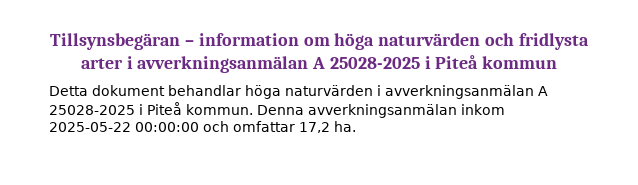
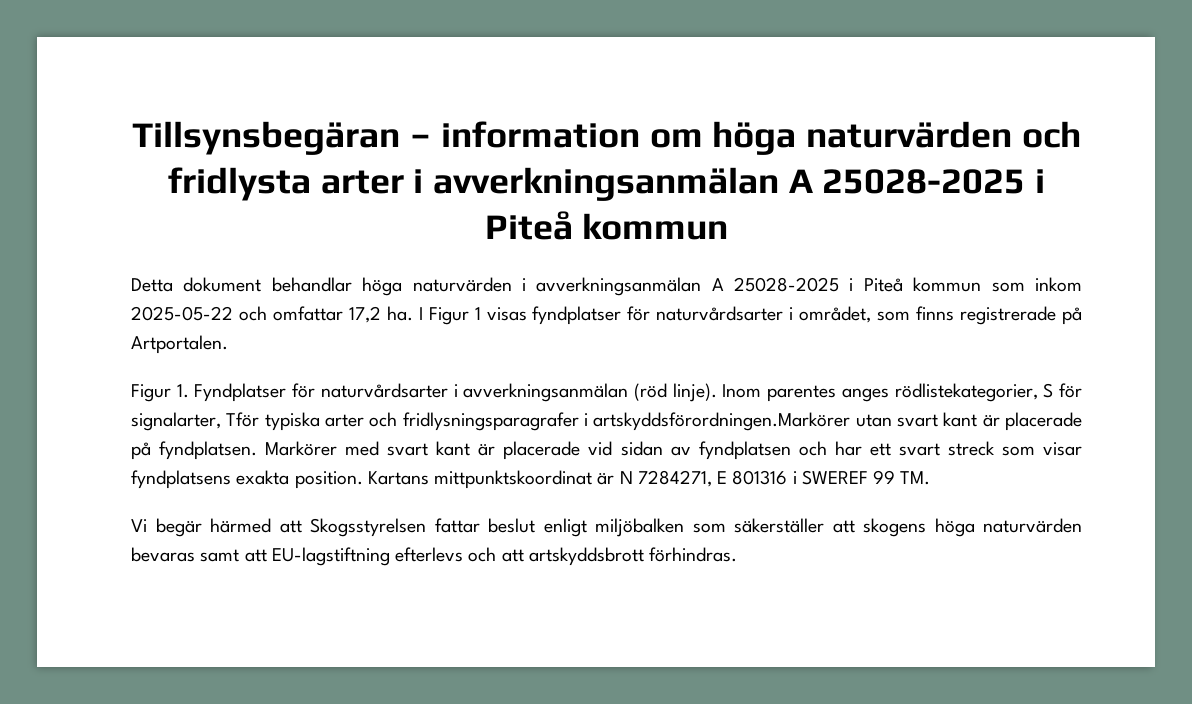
- Detta dokument behandlar höga naturvärden i avverkningsanmälan A 25028-2025 i Piteå kommun. Denna avverkningsanmälan inkom 2025-05-22 00:00:00 och omfattar 17,2 ha.
+ Detta dokument behandlar höga naturvärden i avverkningsanmälan A 25028-2025 i Piteå kommun som inkom 2025-05-22 och omfattar 17,2 ha.
+ I Figur 1 visas fyndplatser för naturvårdsarter i området, som finns registrerade på Artportalen.
+ Figur 1. Fyndplatser för naturvårdsarter i avverkningsanmälan (röd linje). Inom parentes anges rödlistekategorier, S för signalarter, Tför typiska arter och fridlysningsparagrafer i artskyddsförordningen.Markörer utan svart kant är placerade på fyndplatsen. Markörer med svart kant är placerade vid sidan av fyndplatsen och har ett svart streck som visar fyndplatsens exakta position. Kartans mittpunktskoordinat är N 7284271, E 801316 i SWEREF 99 TM.
+ Vi begär härmed att Skogsstyrelsen fattar beslut enligt miljöbalken som säkerställer att skogens höga naturvärden bevaras samt att EU-lagstiftning efterlevs och att artskyddsbrott förhindras.

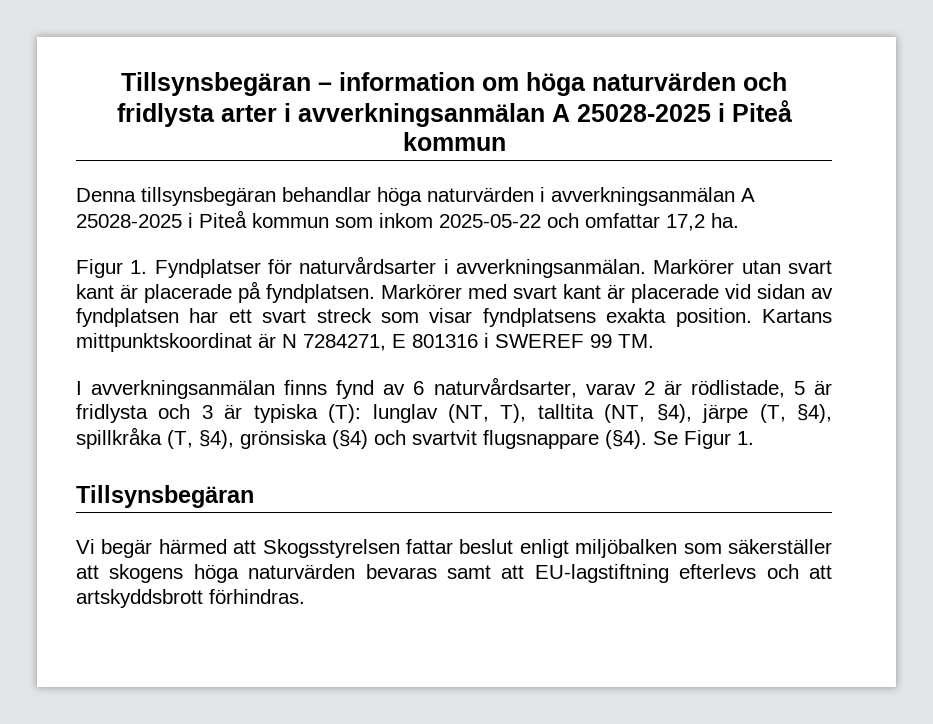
- Detta dokument behandlar höga naturvärden i avverkningsanmälan A 25028-2025 i Piteå kommun som inkom 2025-05-22 och omfattar 17,2 ha. I Figur 1 visas fyndplatser för naturvårdsarter i området, som finns registrerade på Artportalen.
+ Denna tillsynsbegäran behandlar höga naturvärden i avverkningsanmälan A 25028-2025 i Piteå kommun som inkom 2025-05-22 och omfattar 17,2 ha.
- Figur 1. Fyndplatser för naturvårdsarter i avverkningsanmälan (röd linje). Inom parentes anges rödlistekategorier, S för signalarter, Tför typiska arter och fridlysningsparagrafer i artskyddsförordningen.Markörer utan svart kant är placerade på fyndplatsen.
+ Figur 1. Fyndplatser för naturvårdsarter i avverkningsanmälan. Markörer utan svart kant är placerade på fyndplatsen.
- Markörer med svart kant är placerade vid sidan av fyndplatsen och har ett svart streck som visar fyndplatsens exakta position.
+ Markörer med svart kant är placerade vid sidan av fyndplatsen har ett svart streck som visar fyndplatsens exakta position.
+ I avverkningsanmälan finns fynd av 6 naturvårdsarter, varav 2 är rödlistade, 5 är fridlysta och 3 är typiska (T): lunglav (NT, T), talltita (NT, §4), järpe (T, §4), spillkråka (T, §4), grönsiska (§4) och svartvit flugsnappare (§4). Se Figur 1.
+ Tillsynsbegäran

